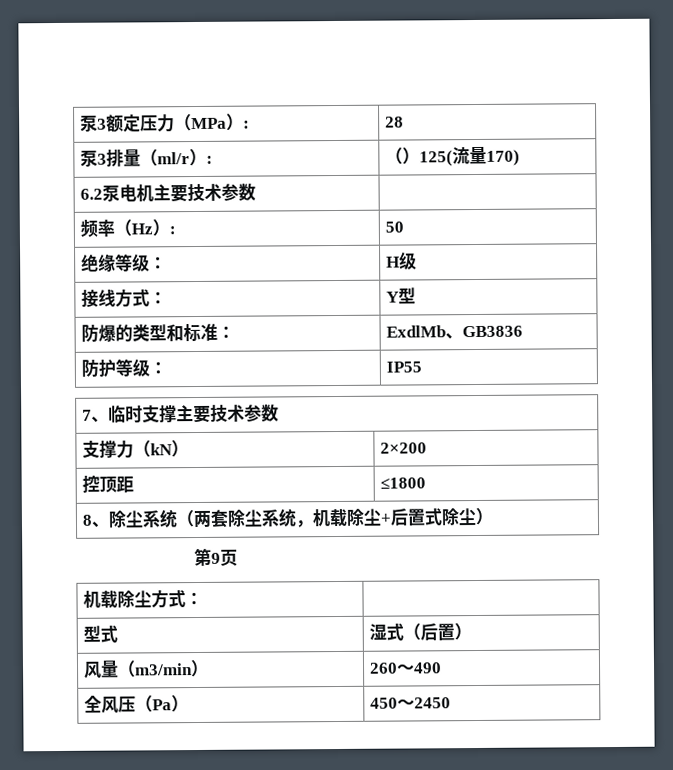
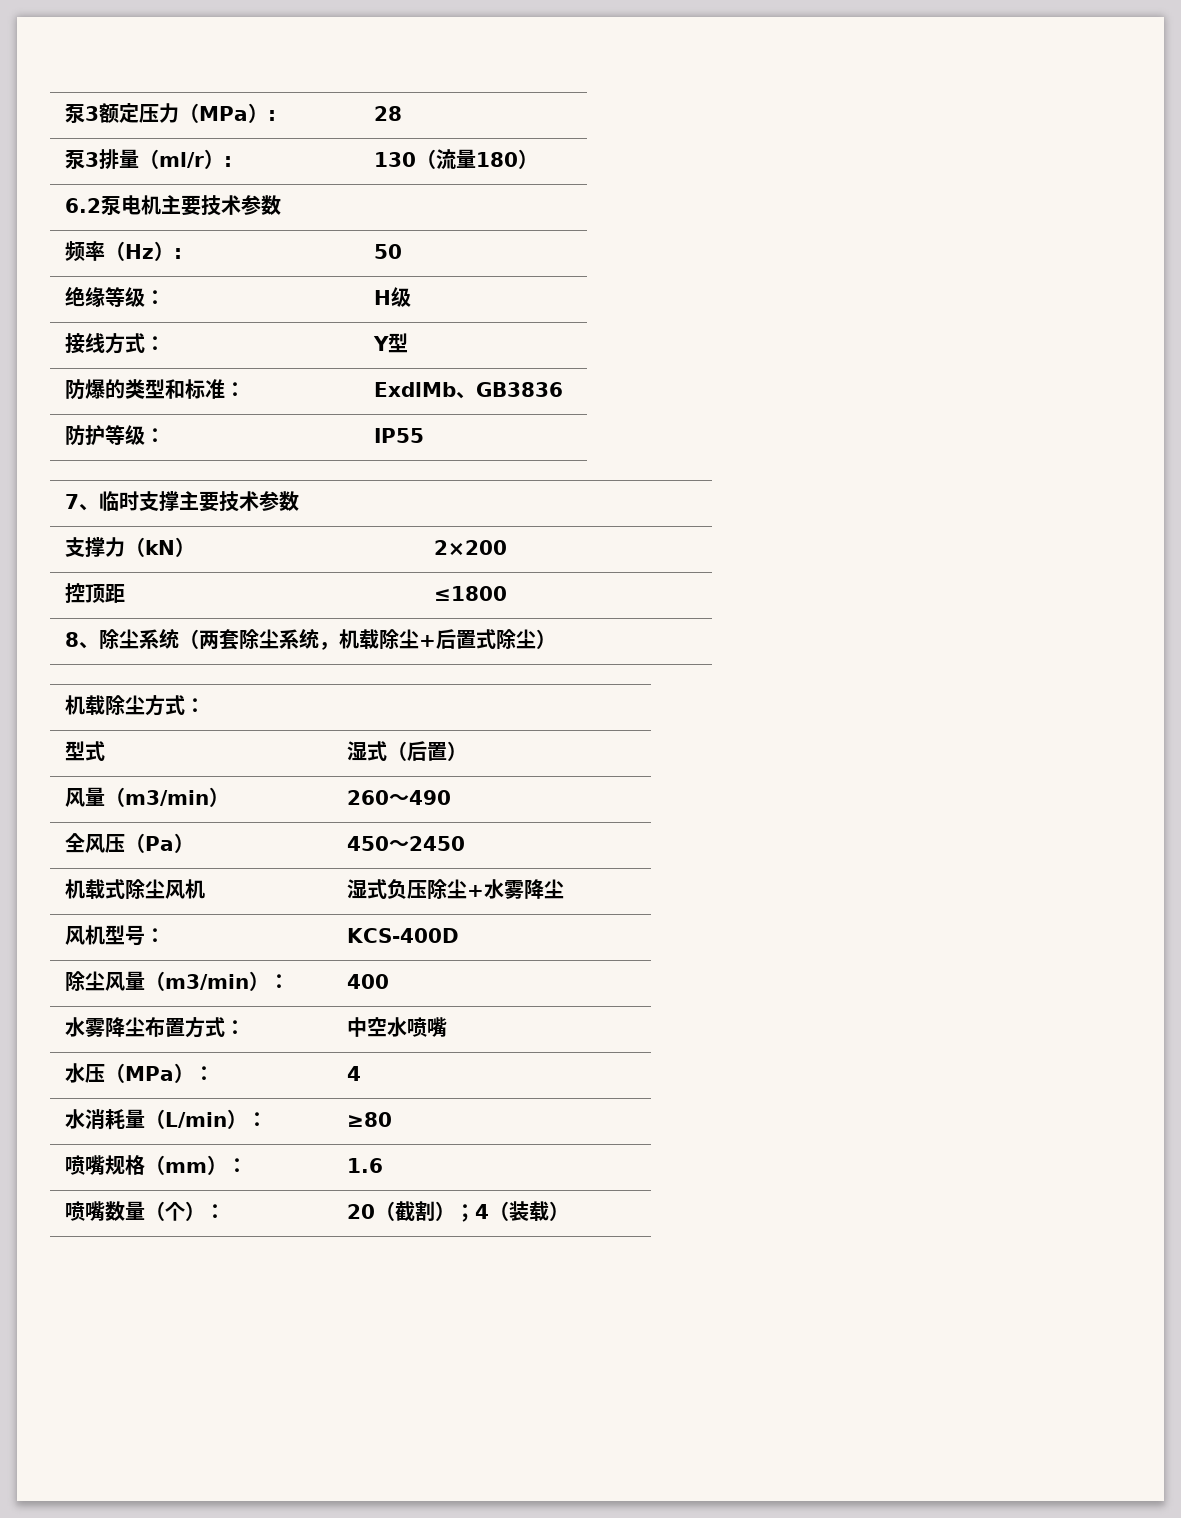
- 泵3排量（ml/r）: | （）125(流量170)
+ 泵3排量（ml/r）: | 130（流量180）
- 第9页
+ 机载式除尘风机 | 湿式负压除尘+水雾降尘
+ 风机型号： | KCS-400D
+ 除尘风量（m3/min）： | 400
+ 水雾降尘布置方式： | 中空水喷嘴
+ 水压（MPa）： | 4
+ 水消耗量（L/min）： | ≥80
+ 喷嘴规格（mm）： | 1.6
+ 喷嘴数量（个）： | 20（截割）；4（装载）

